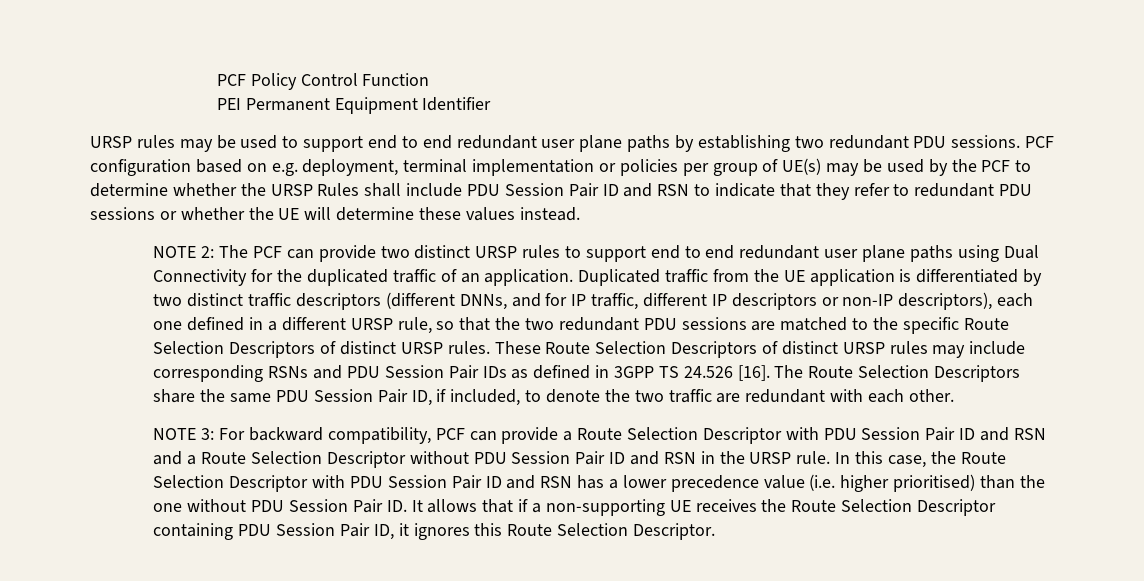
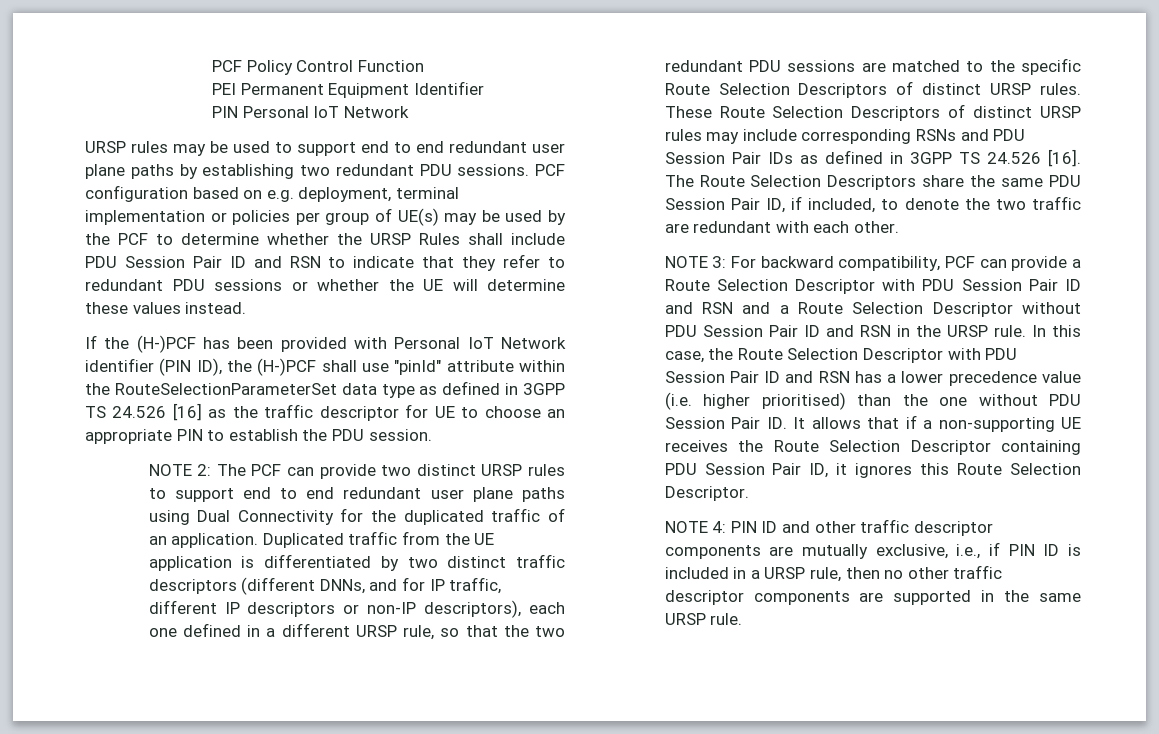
+ PIN Personal IoT Network
+ If the (H-)PCF has been provided with Personal IoT Network identifier (PIN ID), the (H-)PCF shall use "pinId" attribute within the RouteSelectionParameterSet data type as defined in 3GPP TS 24.526 [16] as the traffic descriptor for UE to choose an appropriate PIN to establish the PDU session.
+ NOTE 4: PIN ID and other traffic descriptor components are mutually exclusive, i.e., if PIN ID is included in a URSP rule, then no other traffic descriptor components are supported in the same URSP rule.

